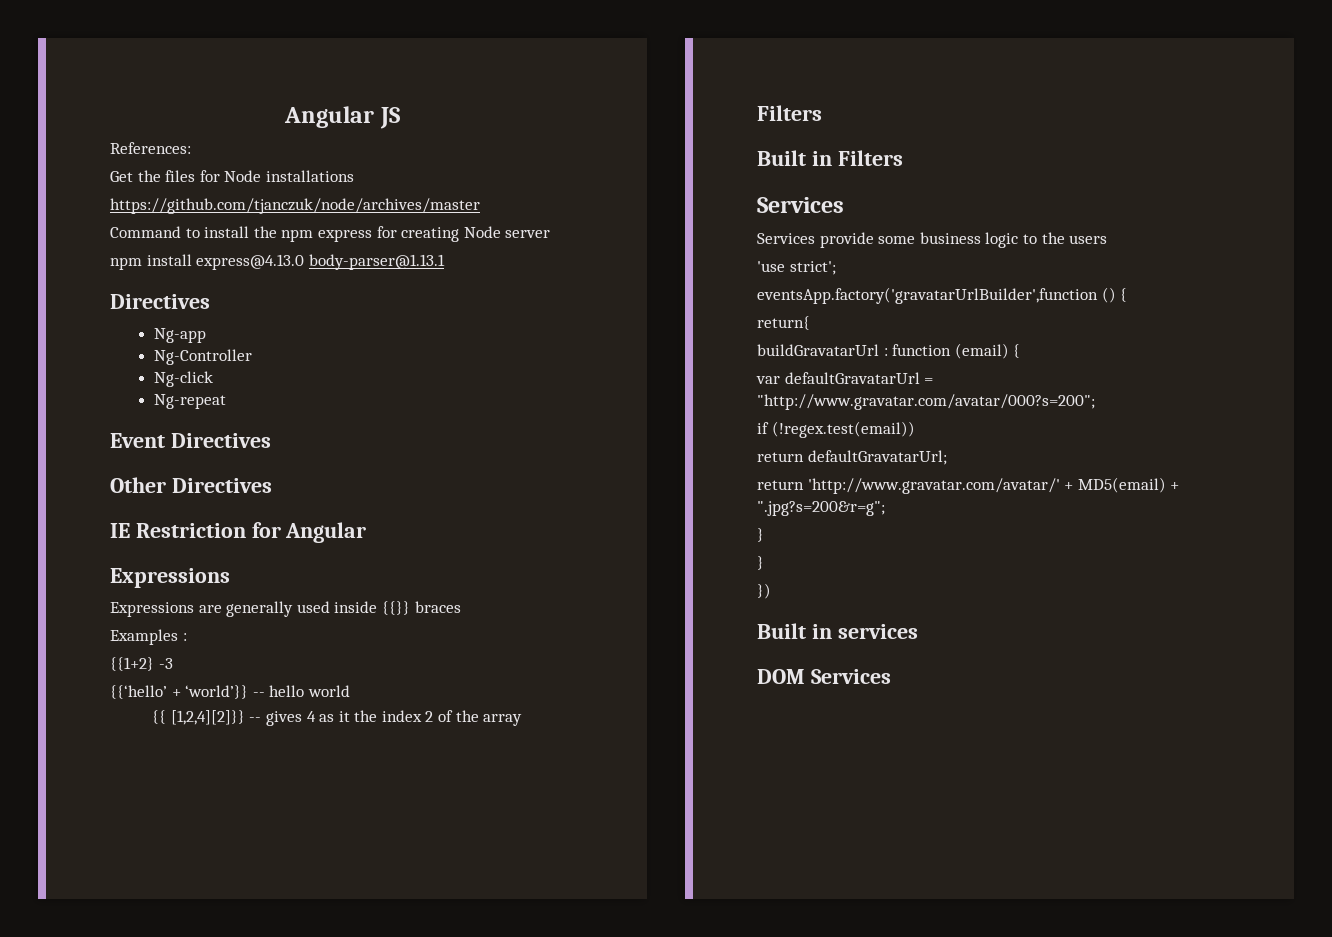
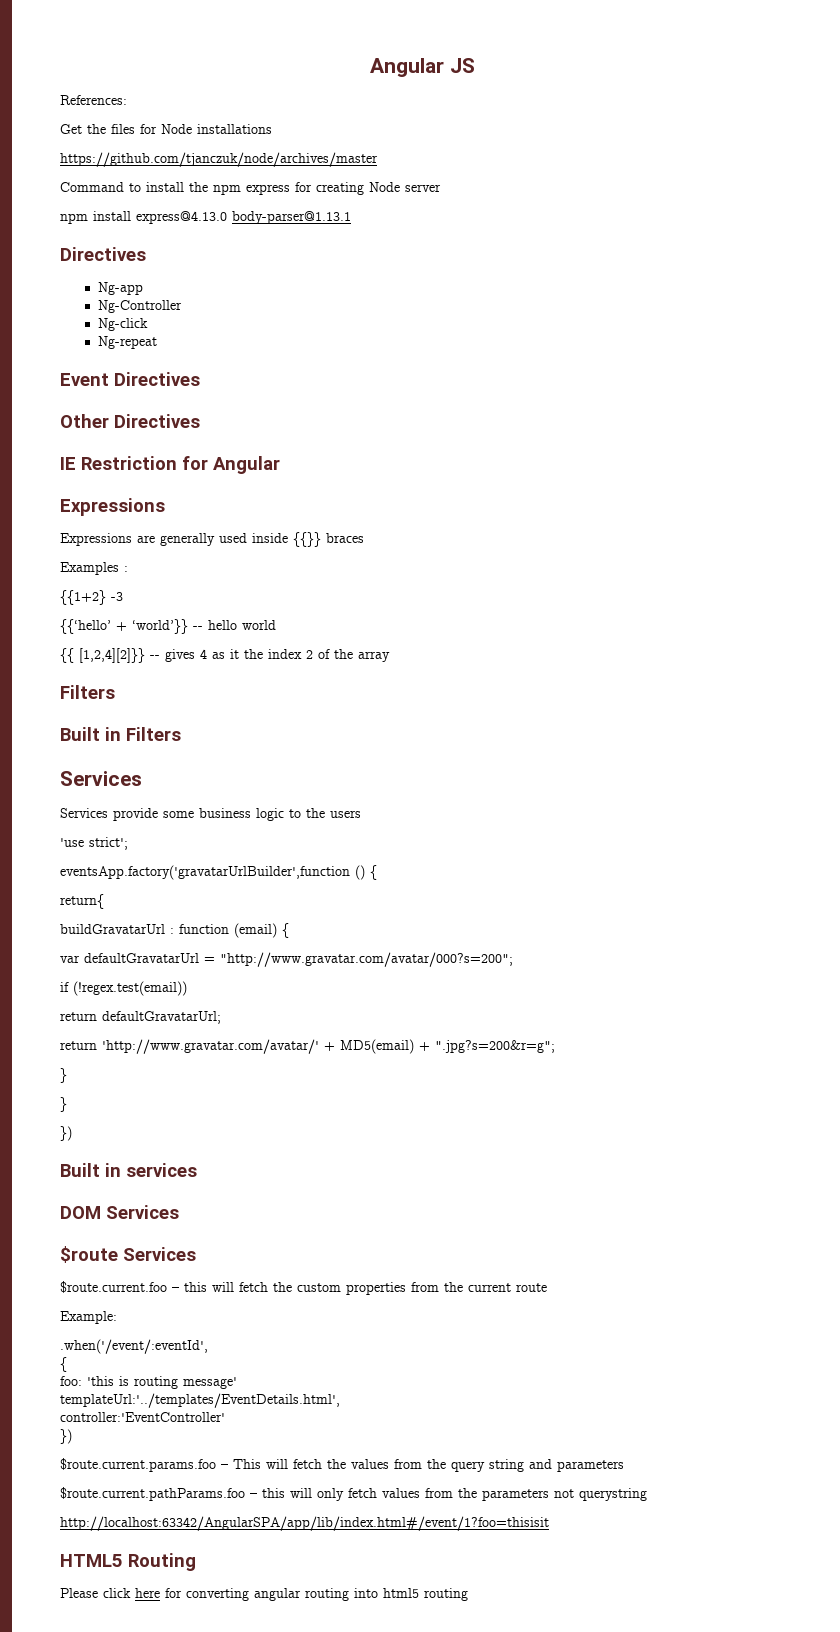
+ $route Services
+ $route.current.foo – this will fetch the custom properties from the current route
+ Example:
+ .when('/event/:eventId',
+ {
+ foo: 'this is routing message'
+ templateUrl:'../templates/EventDetails.html',
+ controller:'EventController'
+ })
+ $route.current.params.foo – This will fetch the values from the query string and parameters
+ $route.current.pathParams.foo – this will only fetch values from the parameters not querystring
+ http://localhost:63342/AngularSPA/app/lib/index.html#/event/1?foo=thisisit
+ HTML5 Routing
+ Please click here for converting angular routing into html5 routing

